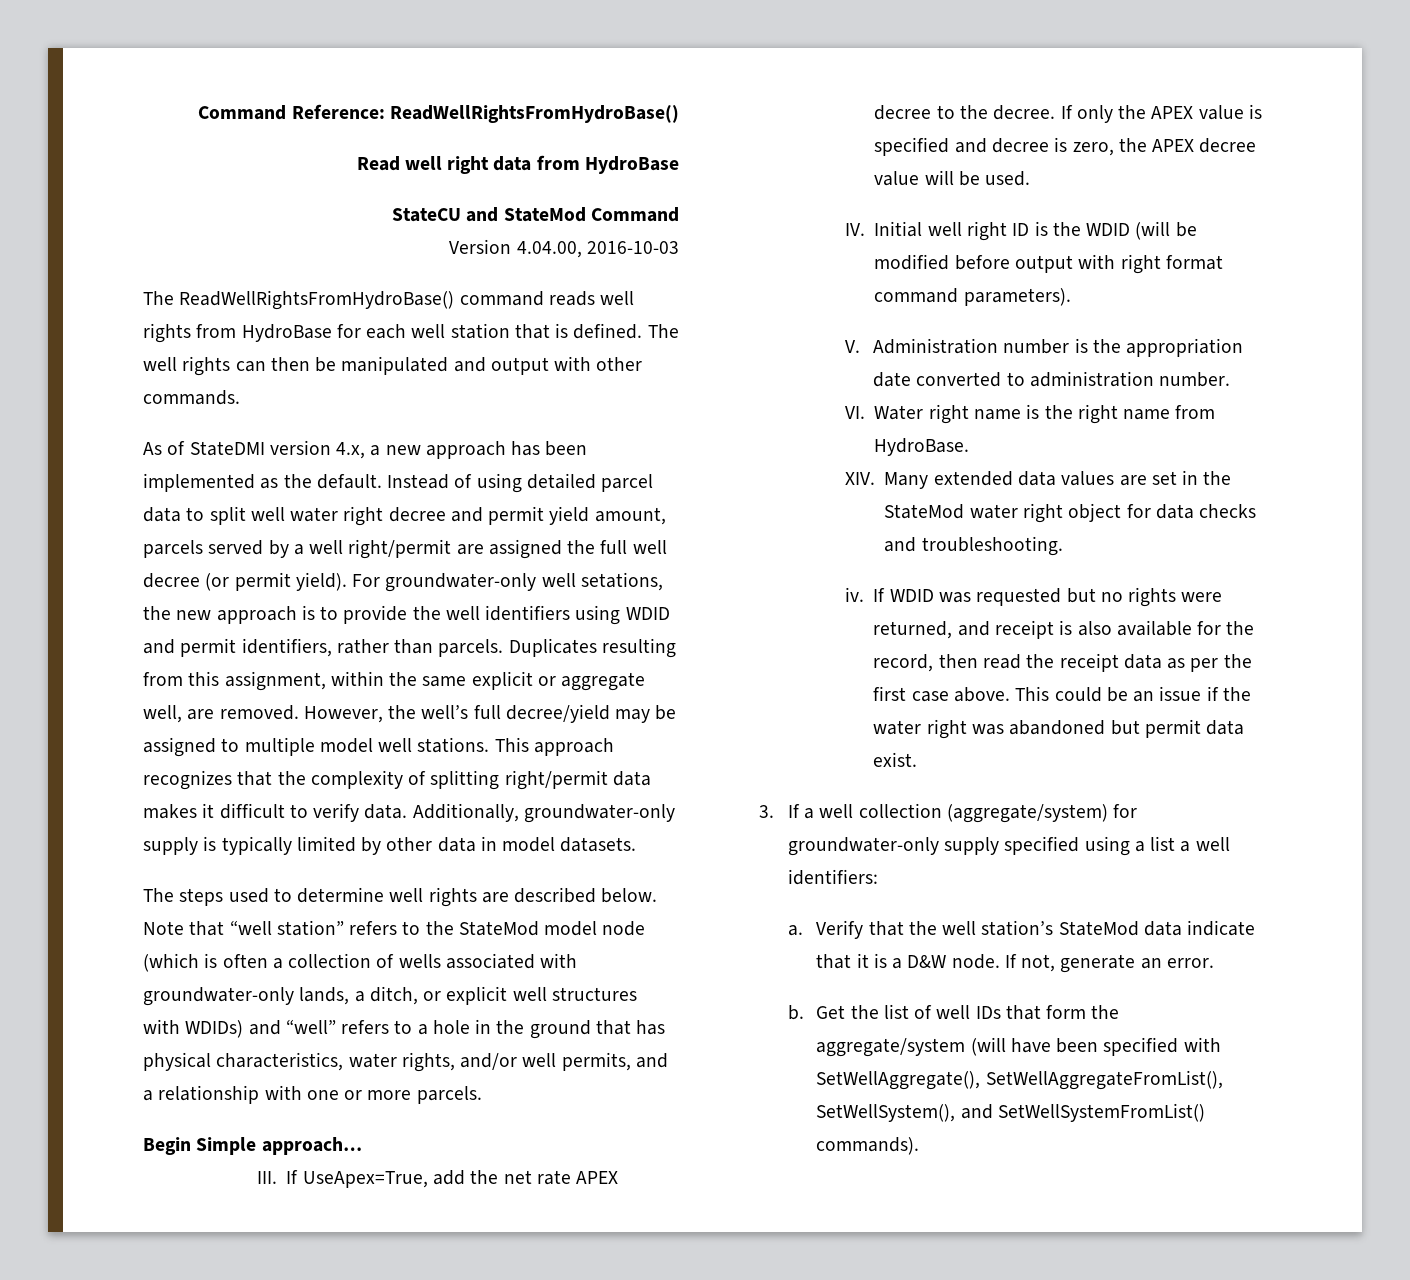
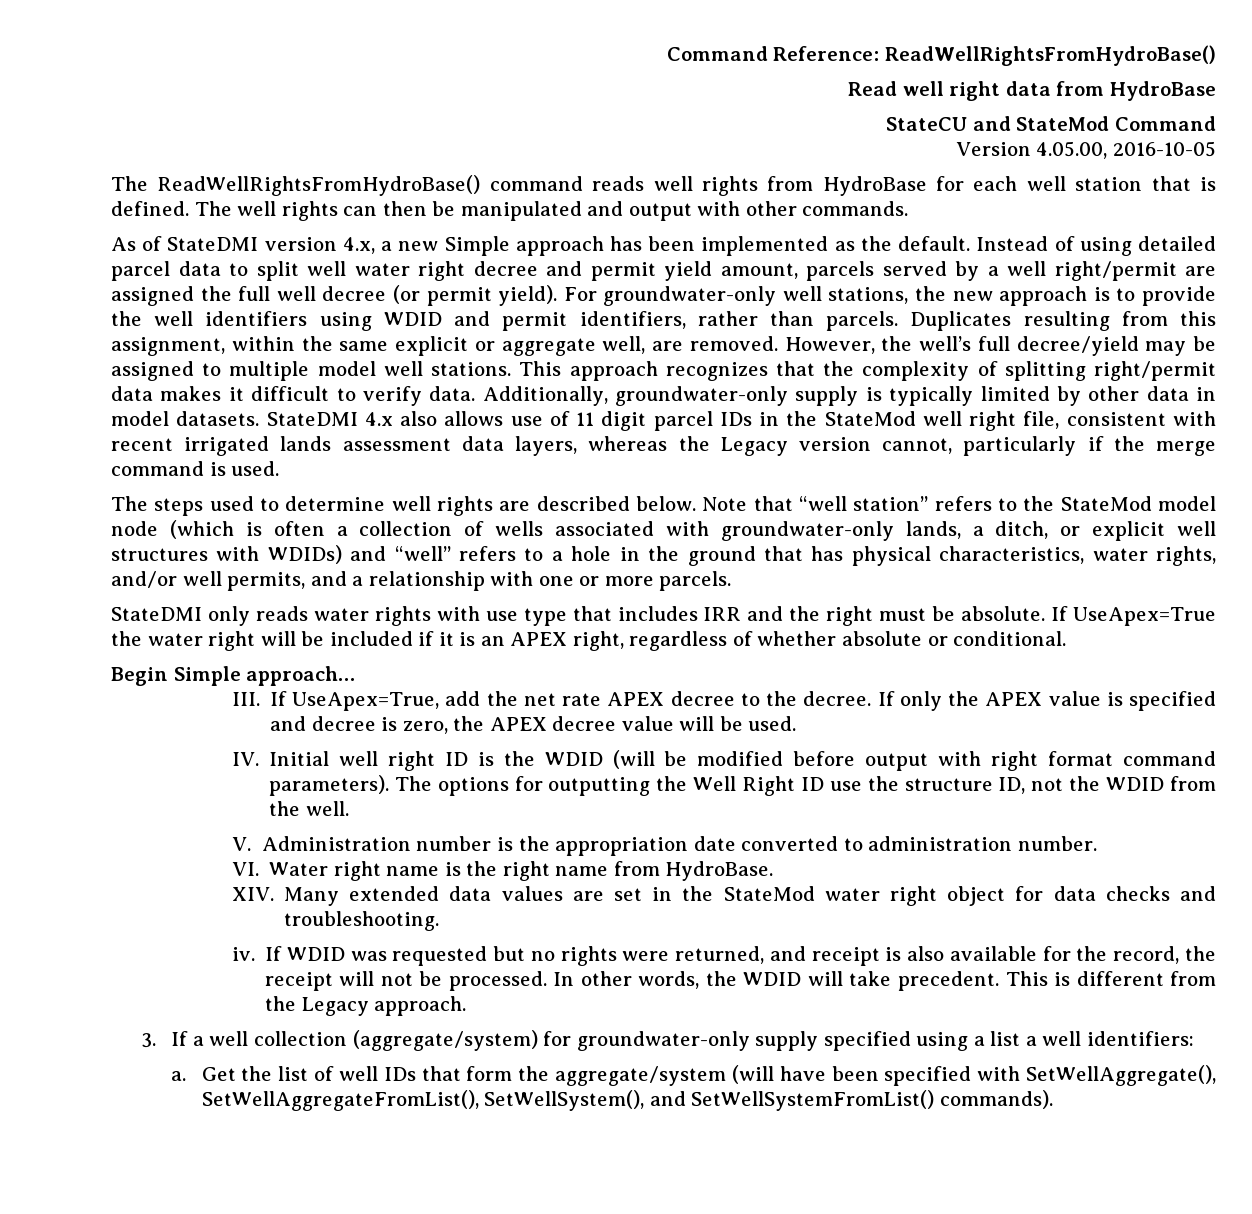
- Version 4.04.00, 2016-10-03
+ Version 4.05.00, 2016-10-05
- As of StateDMI version 4.x, a new approach has been implemented as the default.
+ As of StateDMI version 4.x, a new Simple approach has been implemented as the default.
- For groundwater-only well setations, the new approach is to provide the well identifiers using WDID and permit identifiers, rather than parcels.
+ For groundwater-only well stations, the new approach is to provide the well identifiers using WDID and permit identifiers, rather than parcels.
+ StateDMI 4.x also allows use of 11 digit parcel IDs in the StateMod well right file, consistent with recent irrigated lands assessment data layers, whereas the Legacy version cannot, particularly if the merge command is used.
+ StateDMI only reads water rights with use type that includes IRR and the right must be absolute. If UseApex=True the water right will be included if it is an APEX right, regardless of whether absolute or conditional.
+ The options for outputting the Well Right ID use the structure ID, not the WDID from the well.
- If WDID was requested but no rights were returned, and receipt is also available for the record, then read the receipt data as per the first case above. This could be an issue if the water right was abandoned but permit data exist.
+ If WDID was requested but no rights were returned, and receipt is also available for the record, the receipt will not be processed. In other words, the WDID will take precedent. This is different from the Legacy approach.
- Verify that the well station’s StateMod data indicate that it is a D&W node. If not, generate an error.
- b.

